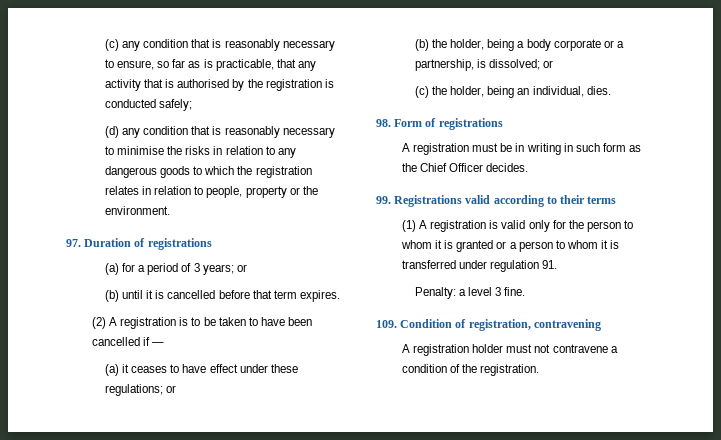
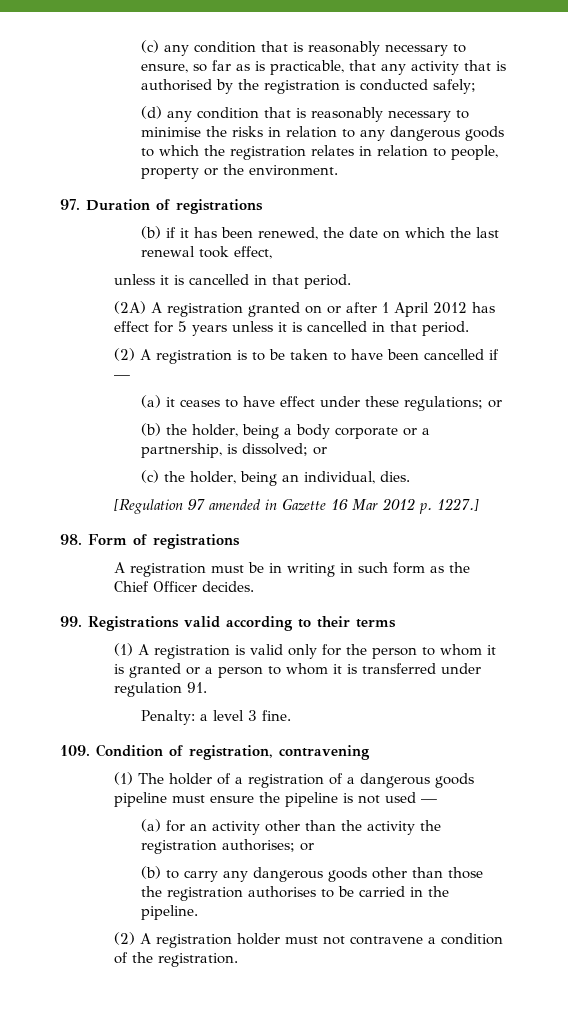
- (a) for a period of 3 years; or
- (b) until it is cancelled before that term expires.
+ (b) if it has been renewed, the date on which the last renewal took effect,
+ unless it is cancelled in that period.
+ (2A) A registration granted on or after 1 April 2012 has effect for 5 years unless it is cancelled in that period.
+ [Regulation 97 amended in Gazette 16 Mar 2012 p. 1227.]
- A registration holder must not contravene a condition of the registration.
+ (1) The holder of a registration of a dangerous goods pipeline must ensure the pipeline is not used —
+ (a) for an activity other than the activity the registration authorises; or
+ (b) to carry any dangerous goods other than those the registration authorises to be carried in the pipeline.
+ (2) A registration holder must not contravene a condition of the registration.

